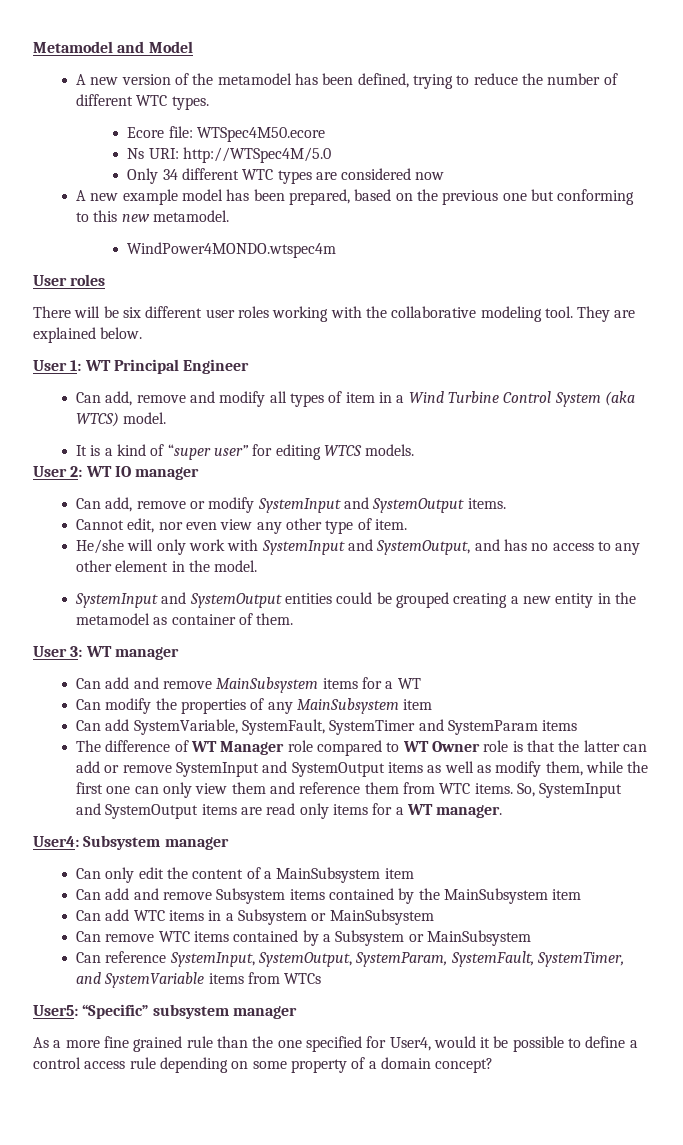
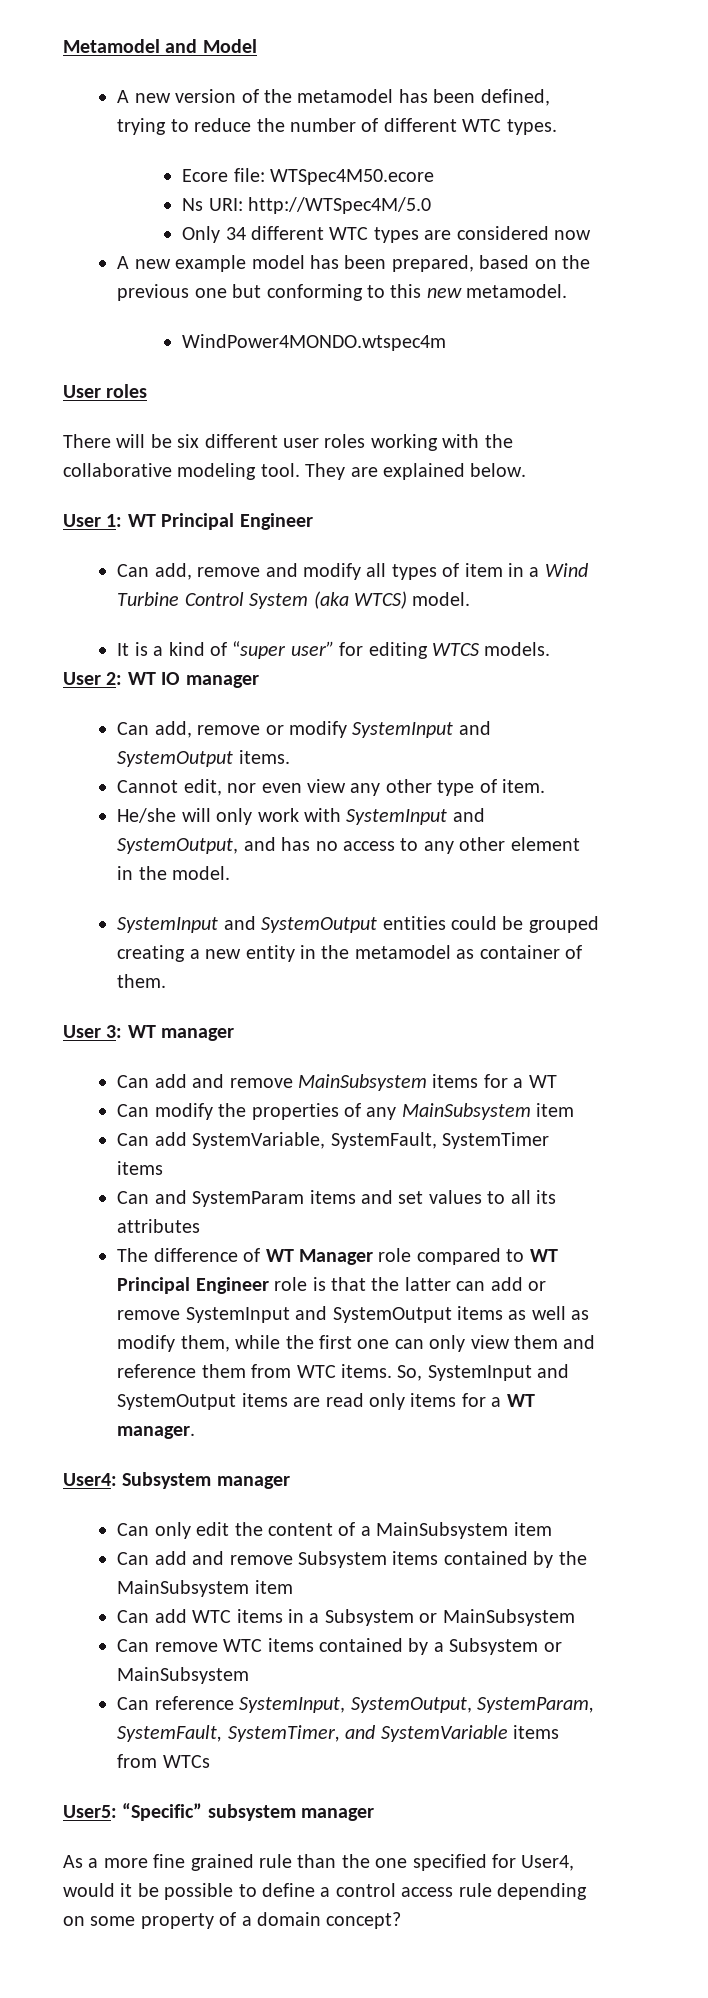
- Can add SystemVariable, SystemFault, SystemTimer and SystemParam items
+ Can add SystemVariable, SystemFault, SystemTimer items
+ Can and SystemParam items and set values to all its attributes
- The difference of WT Manager role compared to WT Owner role is that the latter can add or remove SystemInput and SystemOutput items as well as modify them, while the first one can only view them and reference them from WTC items.
+ The difference of WT Manager role compared to WT Principal Engineer role is that the latter can add or remove SystemInput and SystemOutput items as well as modify them, while the first one can only view them and reference them from WTC items.

